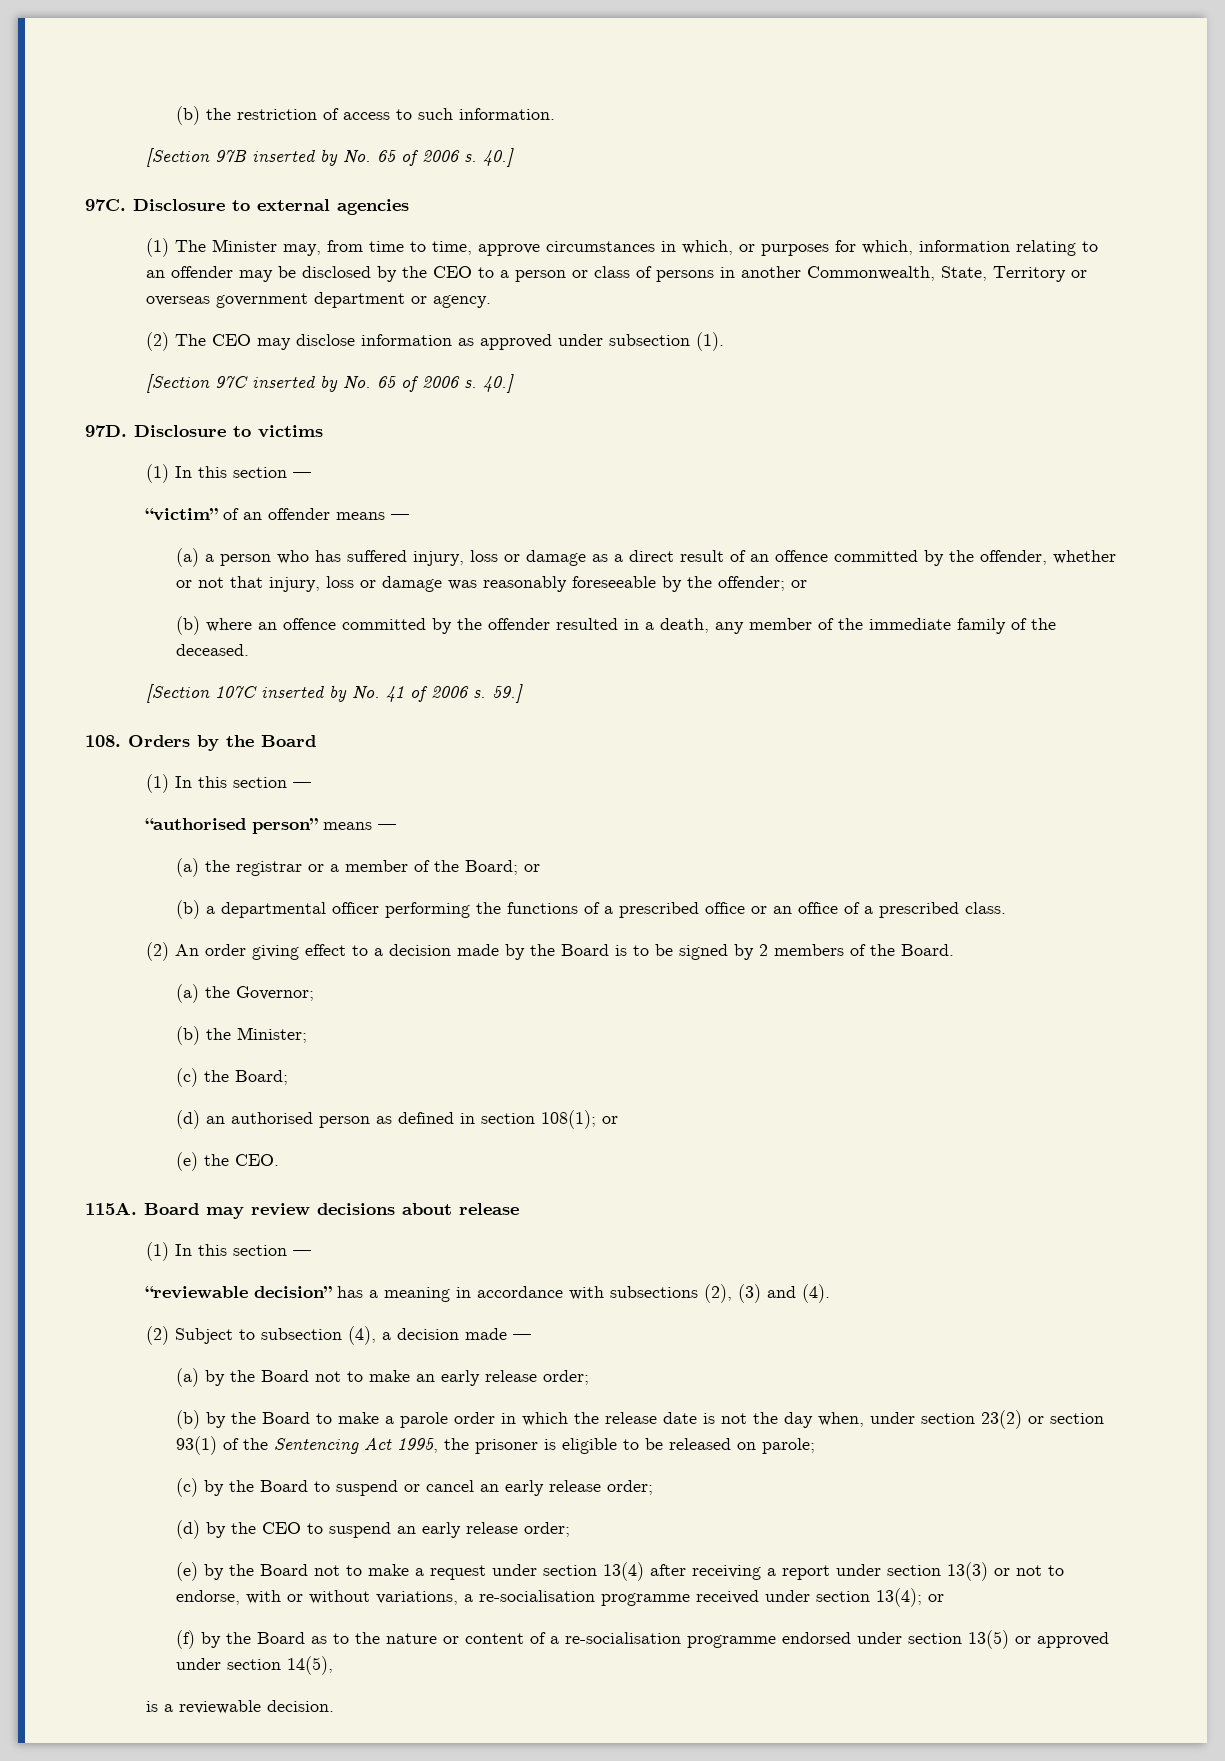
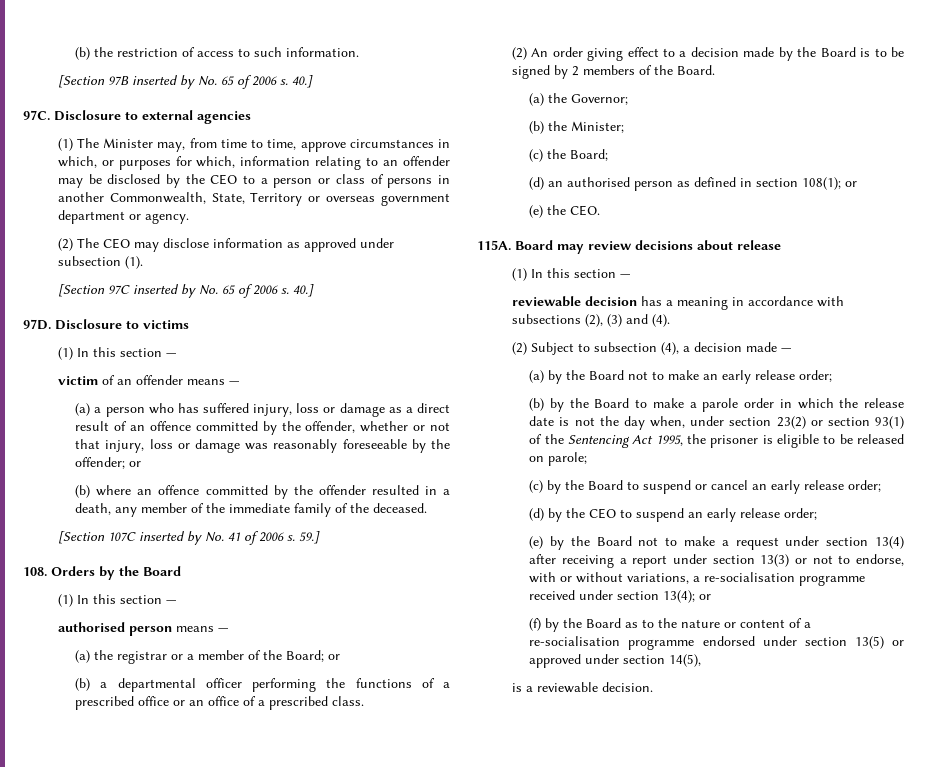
- “victim” of an offender means —
+ victim of an offender means —
- “authorised person” means —
+ authorised person means —
- “reviewable decision” has a meaning in accordance with subsections (2), (3) and (4).
+ reviewable decision has a meaning in accordance with subsections (2), (3) and (4).

